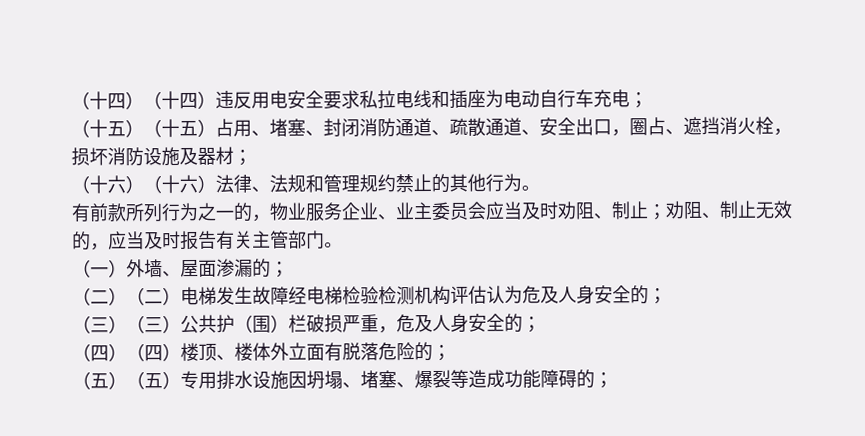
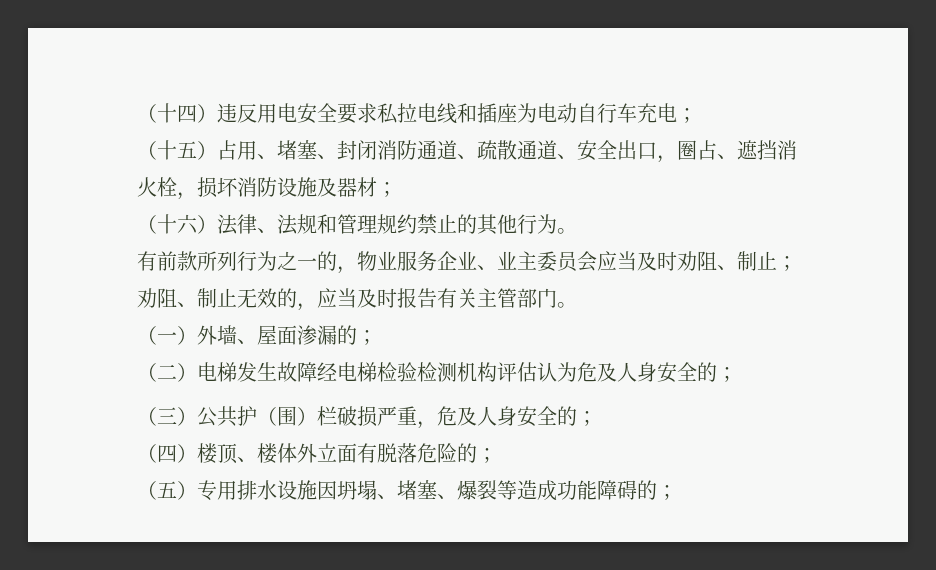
- （十四）（十四）违反用电安全要求私拉电线和插座为电动自行车充电；
+ （十四）违反用电安全要求私拉电线和插座为电动自行车充电；
- （十五）（十五）占用、堵塞、封闭消防通道、疏散通道、安全出口，圈占、遮挡消火栓，损坏消防设施及器材；
+ （十五）占用、堵塞、封闭消防通道、疏散通道、安全出口，圈占、遮挡消火栓，损坏消防设施及器材；
- （十六）（十六）法律、法规和管理规约禁止的其他行为。
+ （十六）法律、法规和管理规约禁止的其他行为。
- （二）（二）电梯发生故障经电梯检验检测机构评估认为危及人身安全的；
+ （二）电梯发生故障经电梯检验检测机构评估认为危及人身安全的；
- （三）（三）公共护（围）栏破损严重，危及人身安全的；
+ （三）公共护（围）栏破损严重，危及人身安全的；
- （四）（四）楼顶、楼体外立面有脱落危险的；
+ （四）楼顶、楼体外立面有脱落危险的；
- （五）（五）专用排水设施因坍塌、堵塞、爆裂等造成功能障碍的；
+ （五）专用排水设施因坍塌、堵塞、爆裂等造成功能障碍的；

